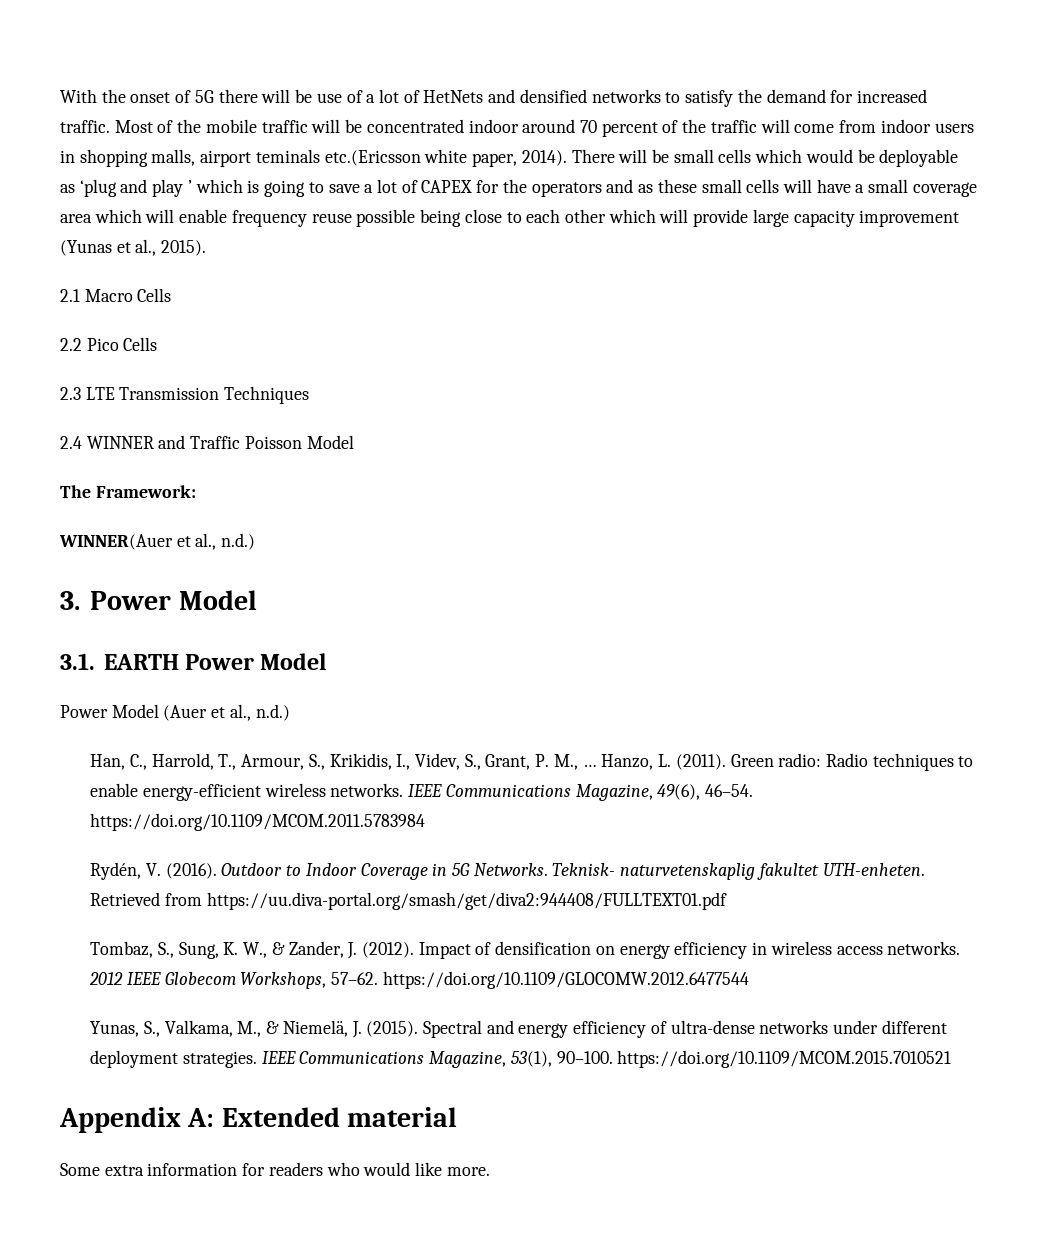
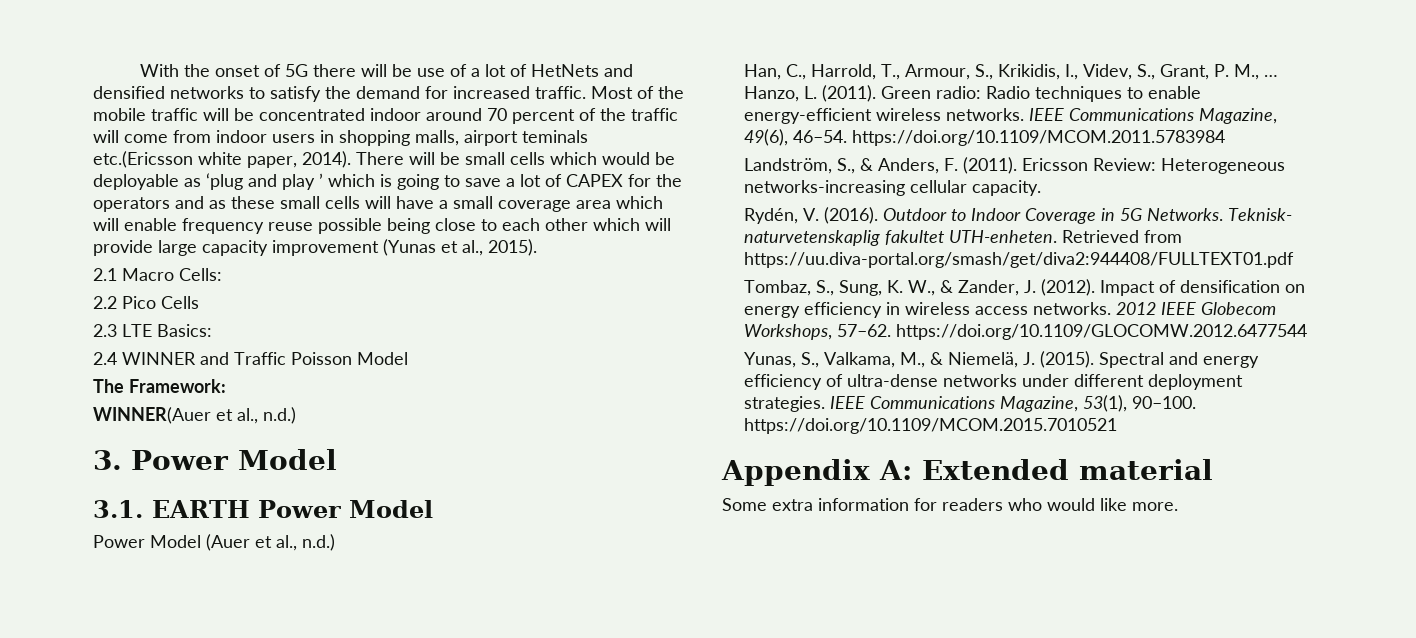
- 2.1 Macro Cells
+ 2.1 Macro Cells:
- 2.3 LTE Transmission Techniques
+ 2.3 LTE Basics:
+ Landström, S., & Anders, F. (2011). Ericsson Review: Heterogeneous networks-increasing cellular capacity.

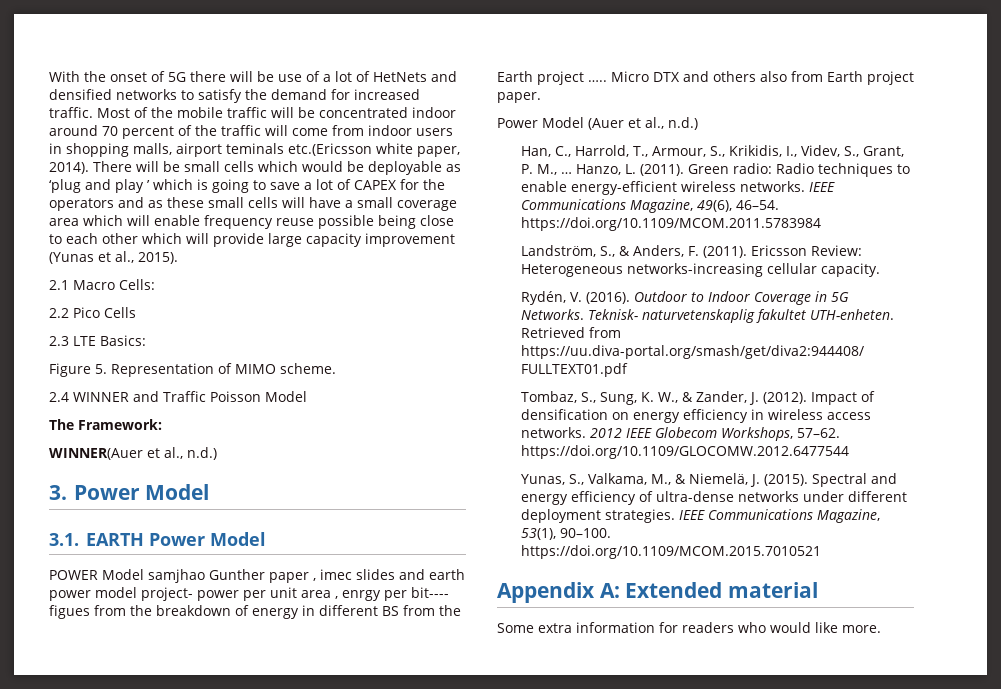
+ Figure 5. Representation of MIMO scheme.
+ POWER Model samjhao Gunther paper , imec slides and earth power model project- power per unit area , enrgy per bit---- figues from the breakdown of energy in different BS from the Earth project ….. Micro DTX and others also from Earth project paper.

